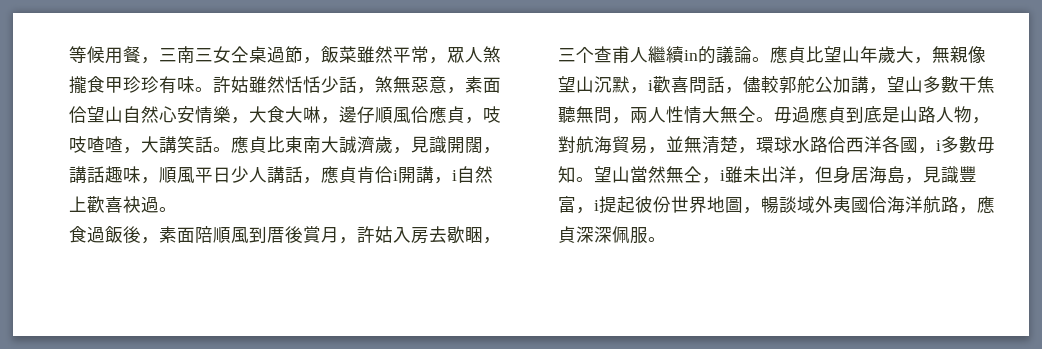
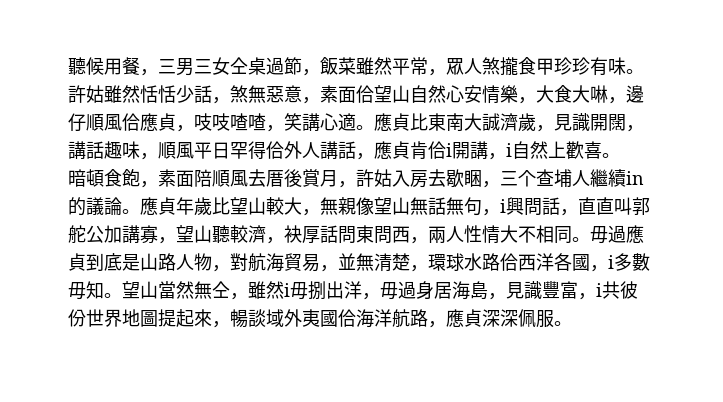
- 等候用餐，三南三女仝桌過節，飯菜雖然平常，眾人煞攏食甲珍珍有味。
+ 聽候用餐，三男三女仝桌過節，飯菜雖然平常，眾人煞攏食甲珍珍有味。
- 許姑雖然恬恬少話，煞無惡意，素面佮望山自然心安情樂，大食大啉，邊仔順風佮應貞，吱吱喳喳，大講笑話。
+ 許姑雖然恬恬少話，煞無惡意，素面佮望山自然心安情樂，大食大啉，邊仔順風佮應貞，吱吱喳喳，笑講心適。
- 應貞比東南大誠濟歲，見識開闊，講話趣味，順風平日少人講話，應貞肯佮i開講，i自然上歡喜袂過。
+ 應貞比東南大誠濟歲，見識開闊，講話趣味，順風平日罕得佮外人講話，應貞肯佮i開講，i自然上歡喜。
- 食過飯後，素面陪順風到厝後賞月，許姑入房去歇睏，三个查甫人繼續in的議論。
+ 暗頓食飽，素面陪順風去厝後賞月，許姑入房去歇睏，三个查埔人繼續in的議論。
- 應貞比望山年歲大，無親像望山沉默，i歡喜問話，儘較郭舵公加講，望山多數干焦聽無問，兩人性情大無仝。
+ 應貞年歲比望山較大，無親像望山無話無句，i興問話，直直叫郭舵公加講寡，望山聽較濟，袂厚話問東問西，兩人性情大不相同。
- 望山當然無仝，i雖未出洋，但身居海島，見識豐富，i提起彼份世界地圖，暢談域外夷國佮海洋航路，應貞深深佩服。
+ 望山當然無仝，雖然i毋捌出洋，毋過身居海島，見識豐富，i共彼份世界地圖提起來，暢談域外夷國佮海洋航路，應貞深深佩服。

